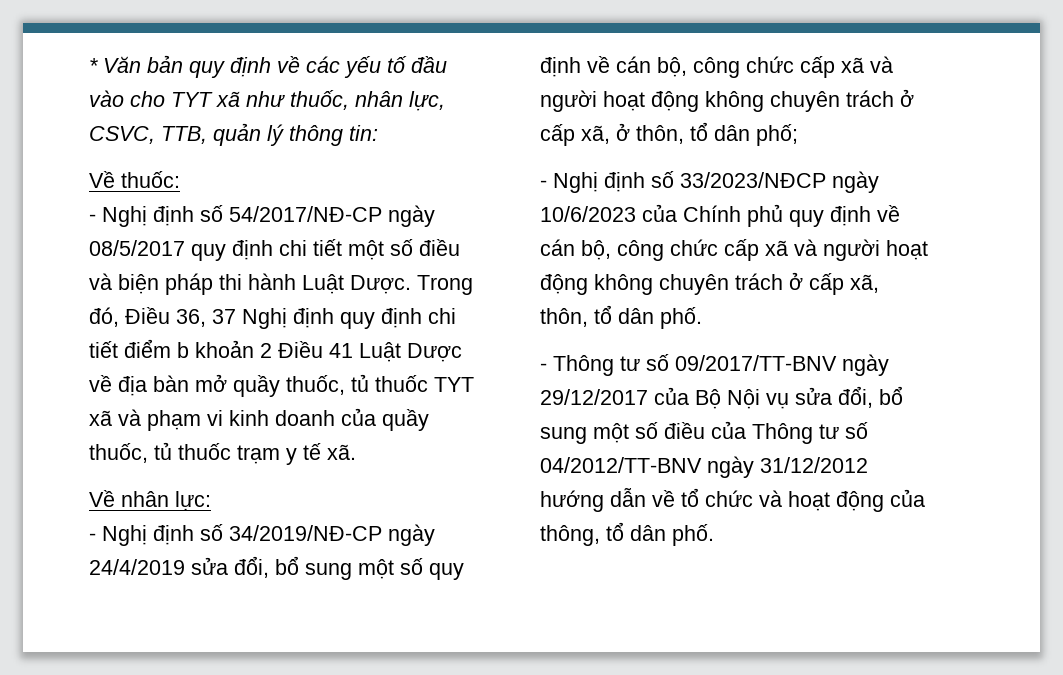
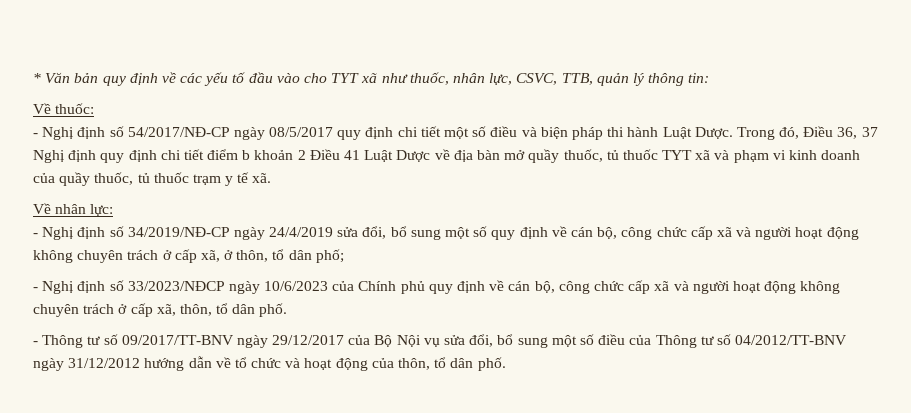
- - Thông tư số 09/2017/TT-BNV ngày 29/12/2017 của Bộ Nội vụ sửa đổi, bổ sung một số điều của Thông tư số 04/2012/TT-BNV ngày 31/12/2012 hướng dẫn về tổ chức và hoạt động của thông, tổ dân phố.
+ - Thông tư số 09/2017/TT-BNV ngày 29/12/2017 của Bộ Nội vụ sửa đổi, bổ sung một số điều của Thông tư số 04/2012/TT-BNV ngày 31/12/2012 hướng dẫn về tổ chức và hoạt động của thôn, tổ dân phố.

